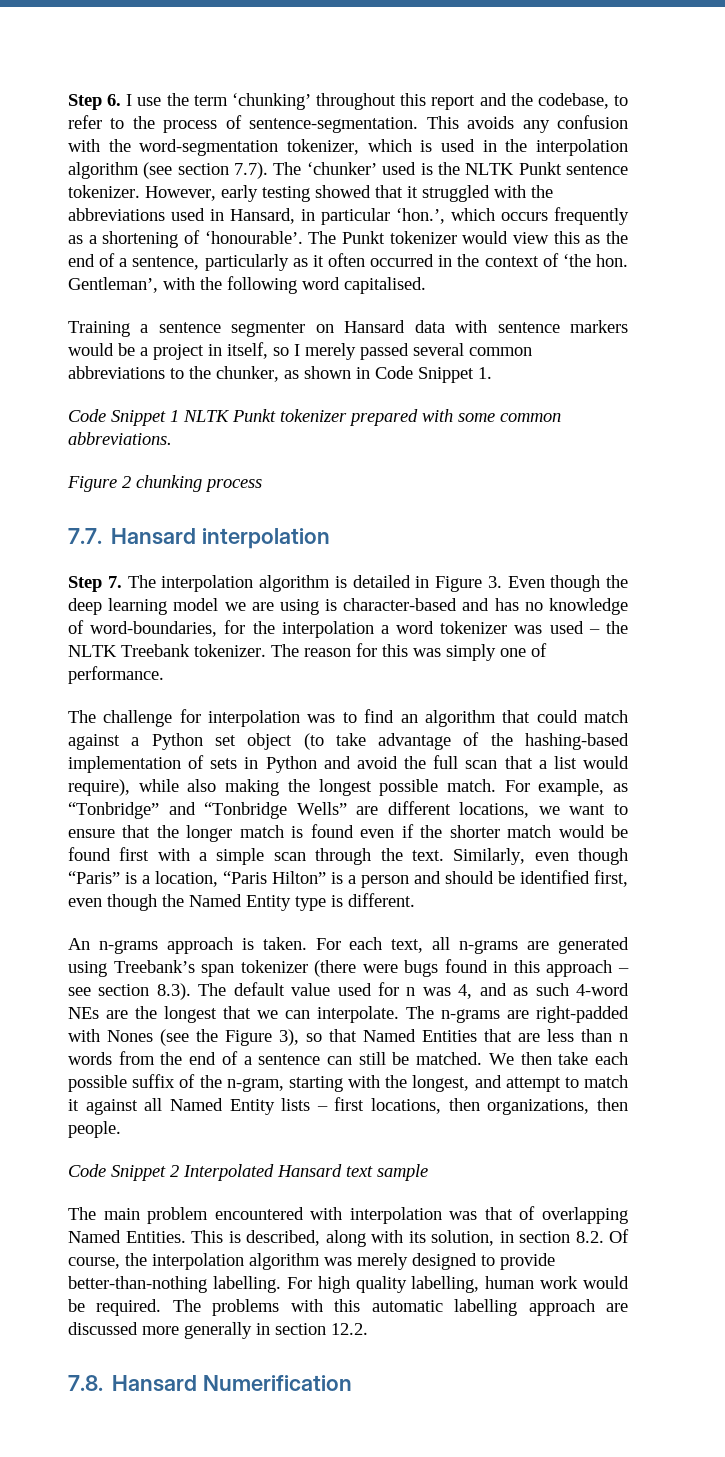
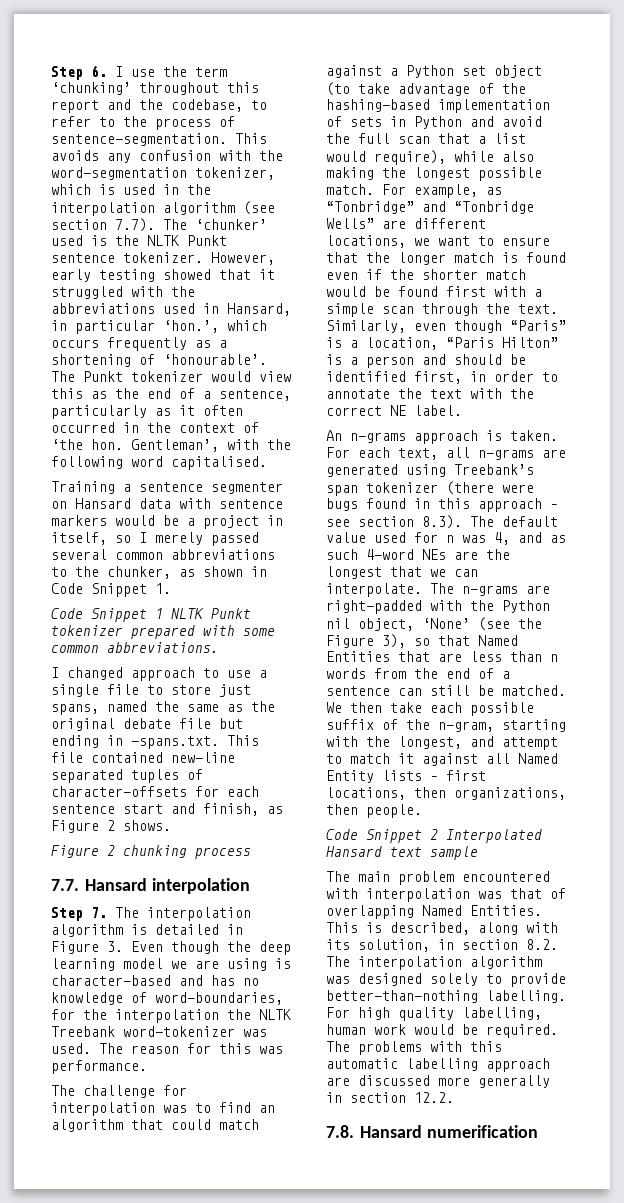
+ I changed approach to use a single file to store just spans, named the same as the original debate file but ending in -spans.txt. This file contained new-line separated tuples of character-offsets for each sentence start and finish, as Figure 2 shows.
- Step 7. The interpolation algorithm is detailed in Figure 3. Even though the deep learning model we are using is character-based and has no knowledge of word-boundaries, for the interpolation a word tokenizer was used – the NLTK Treebank tokenizer.
+ Step 7. The interpolation algorithm is detailed in Figure 3. Even though the deep learning model we are using is character-based and has no knowledge of word-boundaries, for the interpolation the NLTK Treebank word-tokenizer was used.
- The reason for this was simply one of performance.
+ The reason for this was performance.
- Similarly, even though “Paris” is a location, “Paris Hilton” is a person and should be identified first, even though the Named Entity type is different.
+ Similarly, even though “Paris” is a location, “Paris Hilton” is a person and should be identified first, in order to annotate the text with the correct NE label.
- The n-grams are right-padded with Nones (see the Figure 3), so that Named Entities that are less than n words from the end of a sentence can still be matched.
+ The n-grams are right-padded with the Python nil object, ‘None’ (see the Figure 3), so that Named Entities that are less than n words from the end of a sentence can still be matched.
- This is described, along with its solution, in section 8.2. Of course, the interpolation algorithm was merely designed to provide better-than-nothing labelling.
+ This is described, along with its solution, in section 8.2. The interpolation algorithm was designed solely to provide better-than-nothing labelling.
- 7.8. Hansard Numerification
+ 7.8. Hansard numerification

